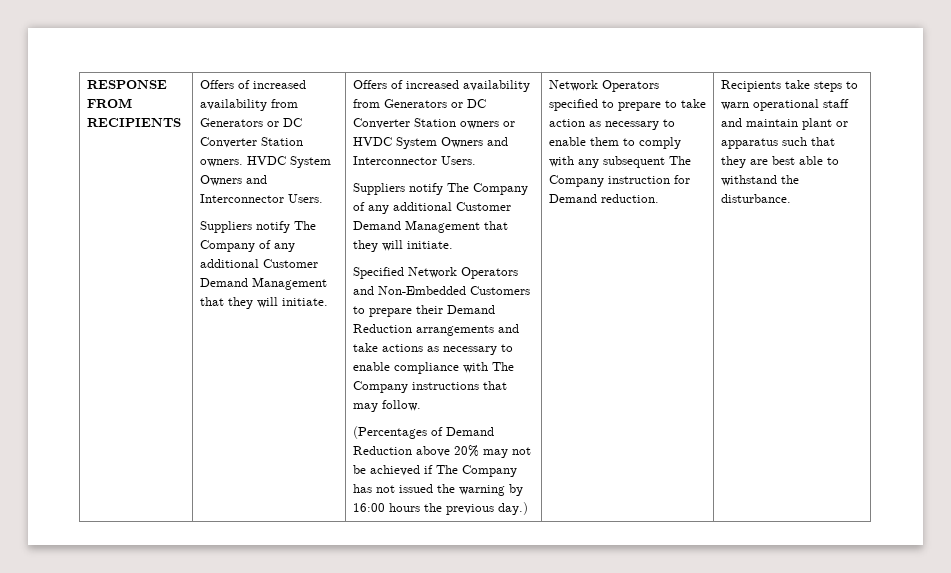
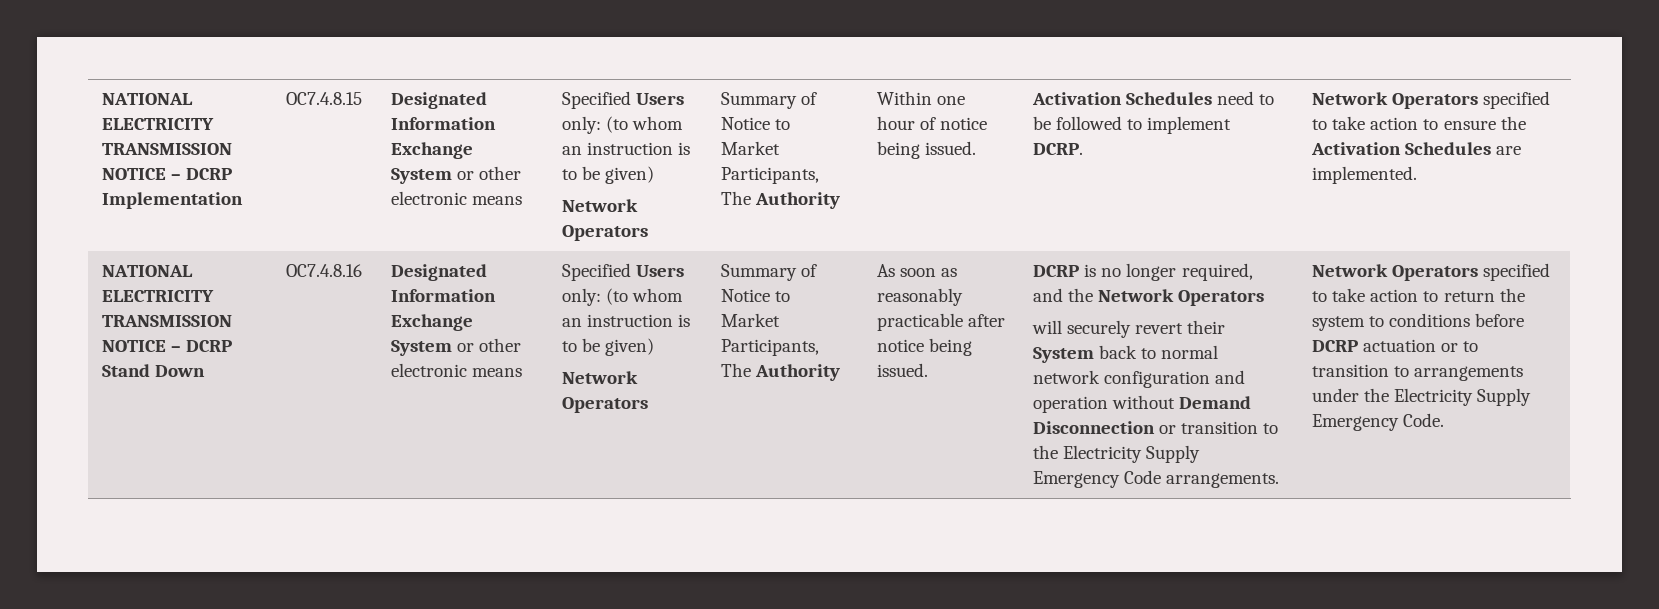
- RESPONSE FROM RECIPIENTS | Offers of increased availability from Generators or DC Converter Station owners. HVDC System Owners and Interconnector Users.
- Suppliers notify The Company of any additional Customer Demand Management that they will initiate. | Offers of increased availability from Generators or DC Converter Station owners or HVDC System Owners and Interconnector Users.
- Suppliers notify The Company of any additional Customer Demand Management that they will initiate.
- Specified Network Operators and Non-Embedded Customers to prepare their Demand Reduction arrangements and take actions as necessary to enable compliance with The Company instructions that may follow.
- (Percentages of Demand Reduction above 20% may not be achieved if The Company has not issued the warning by 16:00 hours the previous day.) | Network Operators specified to prepare to take action as necessary to enable them to comply with any subsequent The Company instruction for Demand reduction. | Recipients take steps to warn operational staff and maintain plant or apparatus such that they are best able to withstand the disturbance.
+ NATIONAL ELECTRICITY TRANSMISSION NOTICE – DCRP Implementation | OC7.4.8.15 | Designated Information Exchange System or other electronic means | Specified Users only: (to whom an instruction is to be given)
+ Network Operators | Summary of Notice to Market Participants, The Authority | Within one hour of notice being issued. | Activation Schedules need to be followed to implement DCRP. | Network Operators specified to take action to ensure the Activation Schedules are implemented.
+ NATIONAL ELECTRICITY TRANSMISSION NOTICE – DCRP Stand Down | OC7.4.8.16 | Designated Information Exchange System or other electronic means | Specified Users only: (to whom an instruction is to be given)
+ Network Operators | Summary of Notice to Market Participants, The Authority | As soon as reasonably practicable after notice being issued. | DCRP is no longer required, and the Network Operators
+ will securely revert their System back to normal network configuration and operation without Demand Disconnection or transition to the Electricity Supply Emergency Code arrangements. | Network Operators specified to take action to return the system to conditions before DCRP actuation or to transition to arrangements under the Electricity Supply Emergency Code.

